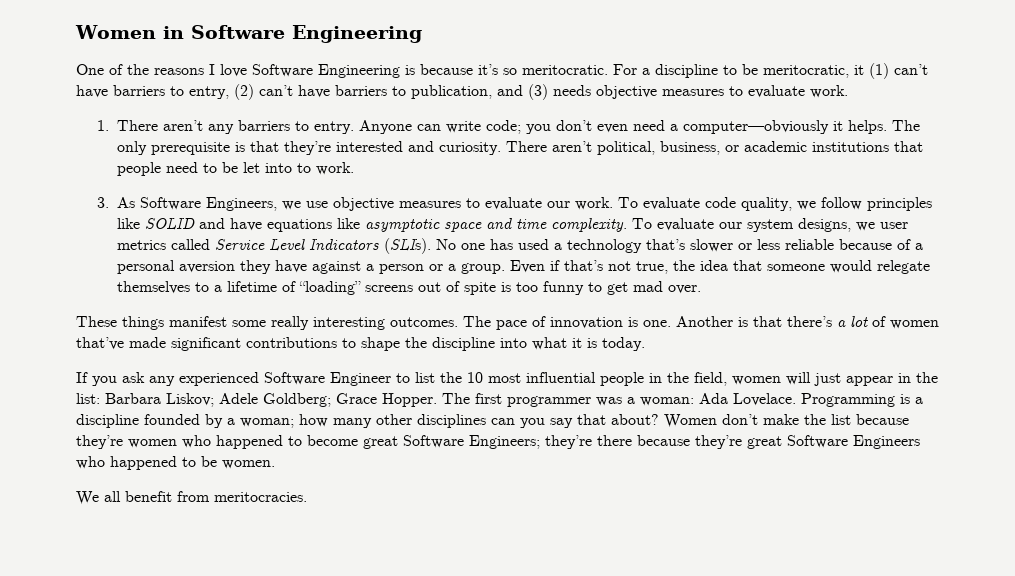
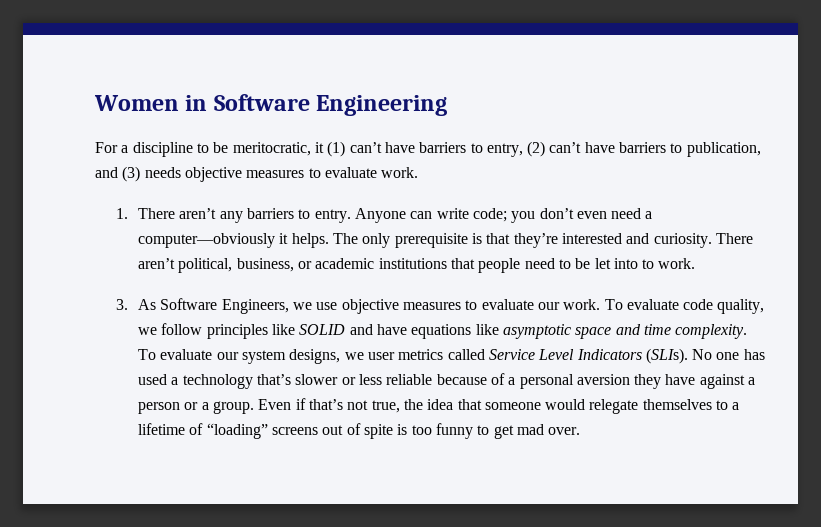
- One of the reasons I love Software Engineering is because it’s so meritocratic.
- These things manifest some really interesting outcomes. The pace of innovation is one. Another is that there’s a lot of women that’ve made significant contributions to shape the discipline into what it is today.
- If you ask any experienced Software Engineer to list the 10 most influential people in the field, women will just appear in the list: Barbara Liskov; Adele Goldberg; Grace Hopper. The first programmer was a woman: Ada Lovelace. Programming is a discipline founded by a woman; how many other disciplines can you say that about? Women don’t make the list because they’re women who happened to become great Software Engineers; they’re there because they’re great Software Engineers who happened to be women.
- We all benefit from meritocracies.

